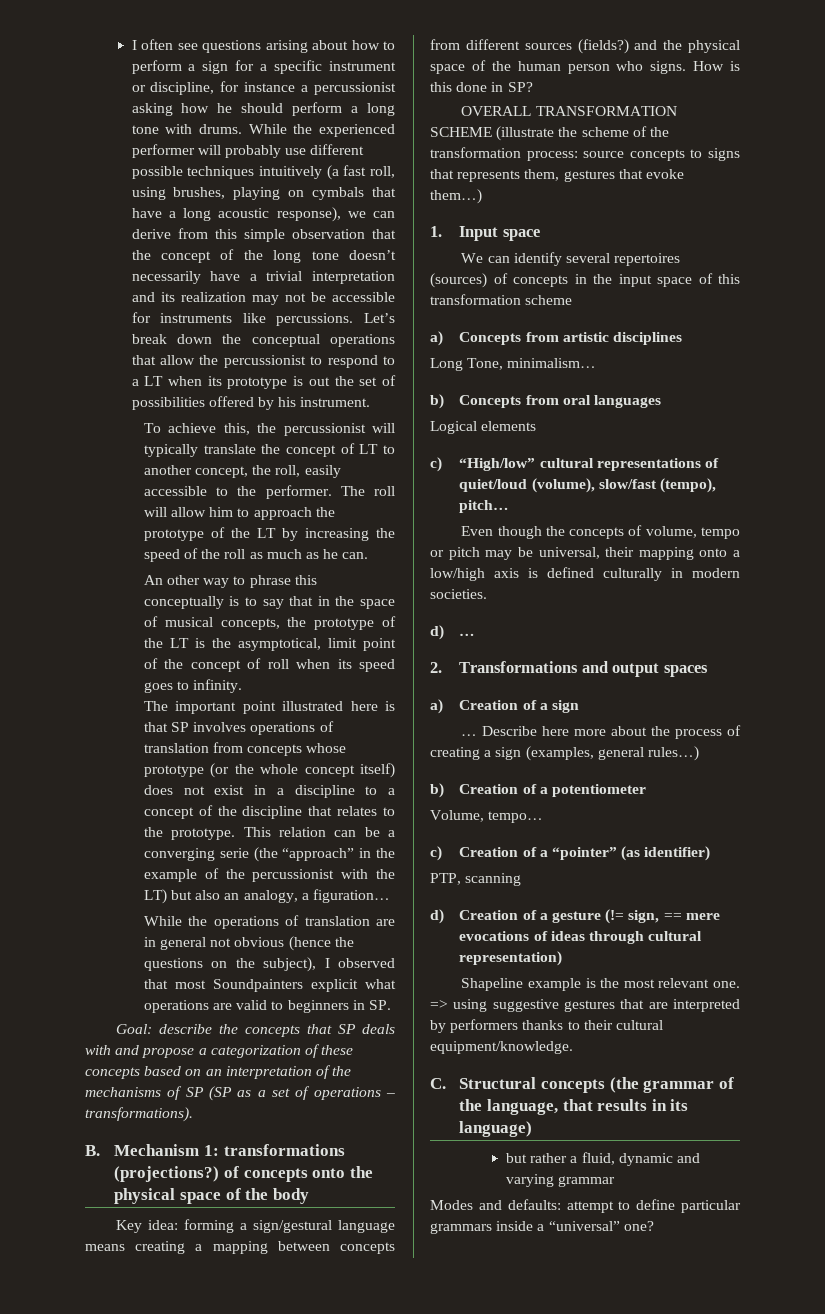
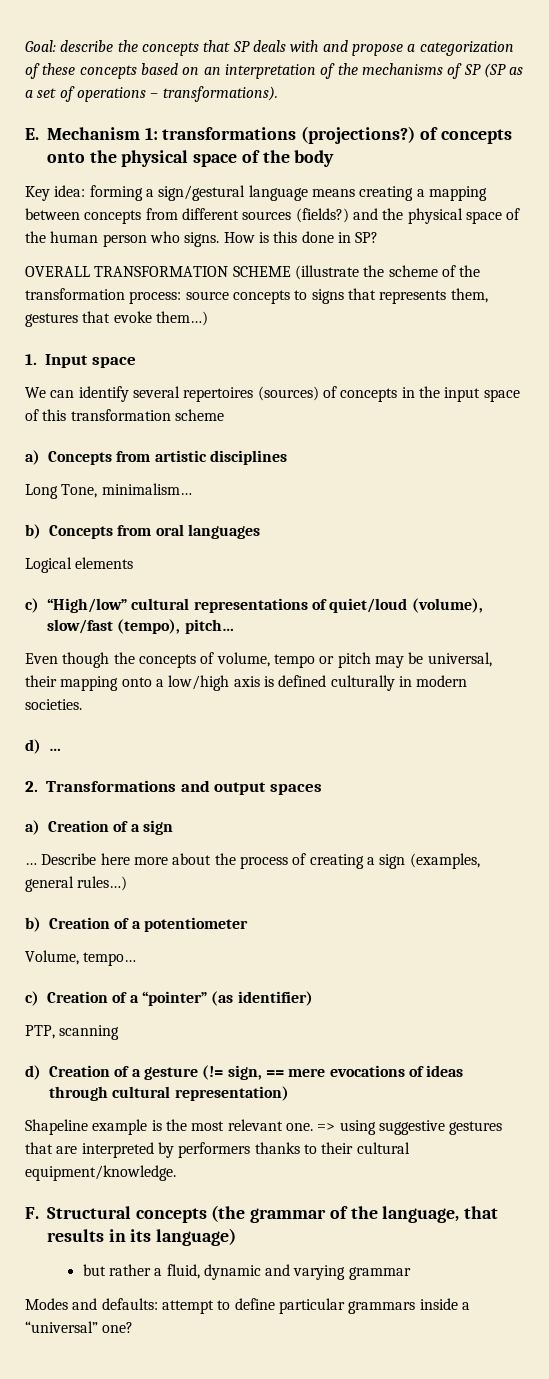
- I often see questions arising about how to perform a sign for a specific instrument or discipline, for instance a percussionist asking how he should perform a long tone with drums. While the experienced performer will probably use different possible techniques intuitively (a fast roll, using brushes, playing on cymbals that have a long acoustic response), we can derive from this simple observation that the concept of the long tone doesn’t necessarily have a trivial interpretation and its realization may not be accessible for instruments like percussions. Let’s break down the conceptual operations that allow the percussionist to respond to a LT when its prototype is out the set of possibilities offered by his instrument.
- To achieve this, the percussionist will typically translate the concept of LT to another concept, the roll, easily accessible to the performer. The roll will allow him to approach the prototype of the LT by increasing the speed of the roll as much as he can.
- An other way to phrase this conceptually is to say that in the space of musical concepts, the prototype of the LT is the asymptotical, limit point of the concept of roll when its speed goes to infinity.
- The important point illustrated here is that SP involves operations of translation from concepts whose prototype (or the whole concept itself) does not exist in a discipline to a concept of the discipline that relates to the prototype. This relation can be a converging serie (the “approach” in the example of the percussionist with the LT) but also an analogy, a figuration…
- While the operations of translation are in general not obvious (hence the questions on the subject), I observed that most Soundpainters explicit what operations are valid to beginners in SP.
- B. Mechanism 1: transformations (projections?) of concepts onto the physical space of the body
+ E. Mechanism 1: transformations (projections?) of concepts onto the physical space of the body
- C. Structural concepts (the grammar of the language, that results in its language)
+ F. Structural concepts (the grammar of the language, that results in its language)

